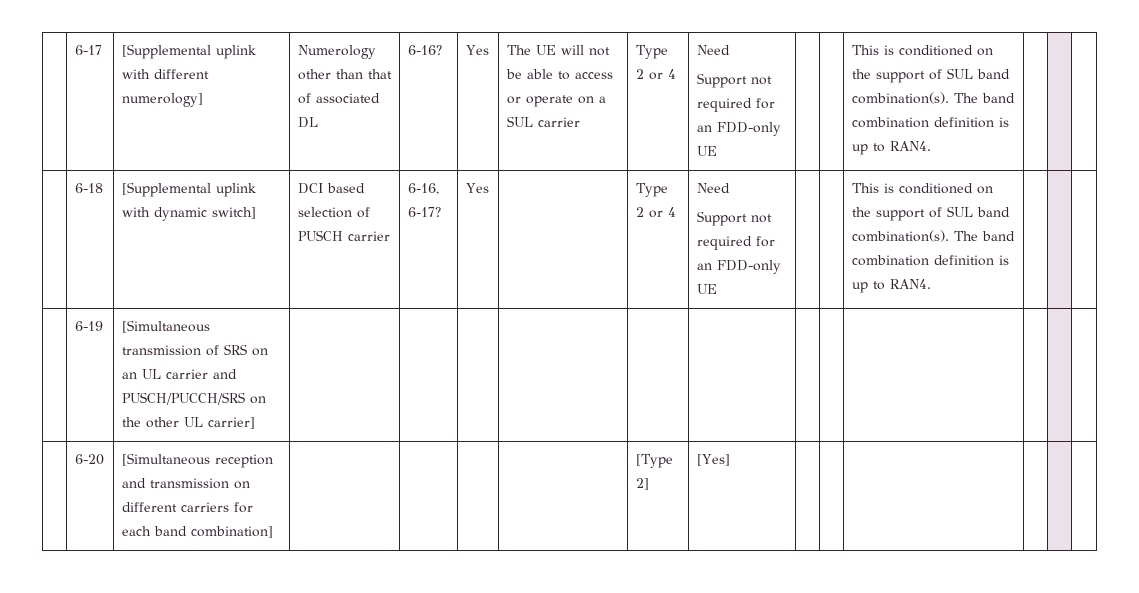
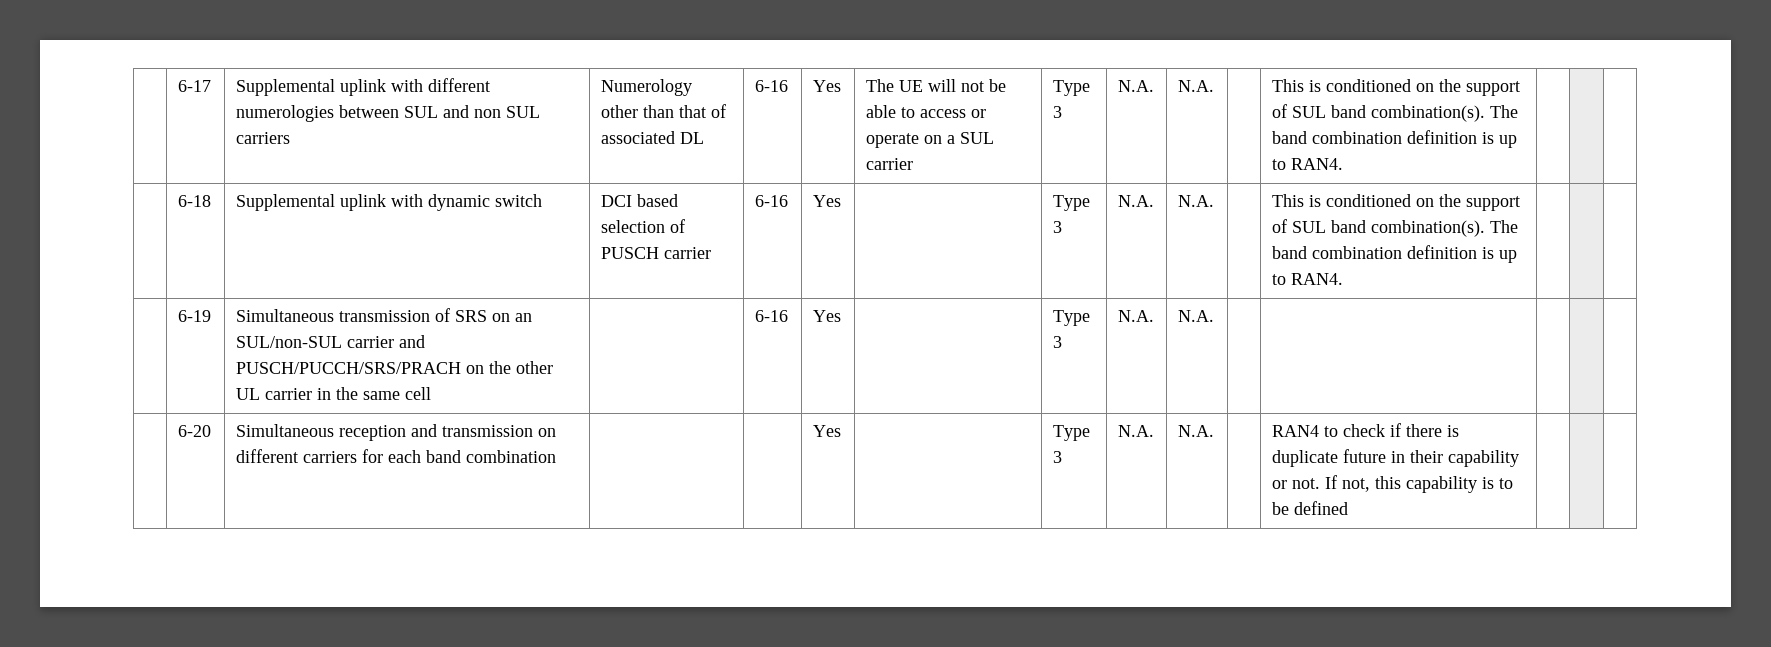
- [Supplemental uplink with different numerology]
+ Supplemental uplink with different numerologies between SUL and non SUL carriers
- Numerology other than that of associated DL | 6-16?
+ Numerology other than that of associated DL | 6-16
- The UE will not be able to access or operate on a SUL carrier | Type 2 or 4 | Need
- Support not required for an FDD-only UE
+ The UE will not be able to access or operate on a SUL carrier | Type 3 | N.A. | N.A.
- [Supplemental uplink with dynamic switch]
+ Supplemental uplink with dynamic switch
- DCI based selection of PUSCH carrier | 6-16, 6-17? | Yes | | Type 2 or 4 | Need
- Support not required for an FDD-only UE
+ DCI based selection of PUSCH carrier | 6-16 | Yes | | Type 3 | N.A. | N.A.
- | 6-19 | [Simultaneous transmission of SRS on an UL carrier and PUSCH/PUCCH/SRS on the other UL carrier] | | | | | | | | | | | |
+ | 6-19 | Simultaneous transmission of SRS on an SUL/non-SUL carrier and PUSCH/PUCCH/SRS/PRACH on the other UL carrier in the same cell | | 6-16 | Yes | | Type 3 | N.A. | N.A. | | | | |
- | 6-20 | [Simultaneous reception and transmission on different carriers for each band combination] | | | | | [Type 2] | [Yes] | | | | | |
+ | 6-20 | Simultaneous reception and transmission on different carriers for each band combination | | | Yes | | Type 3 | N.A. | N.A. | | RAN4 to check if there is duplicate future in their capability or not. If not, this capability is to be defined | | |

